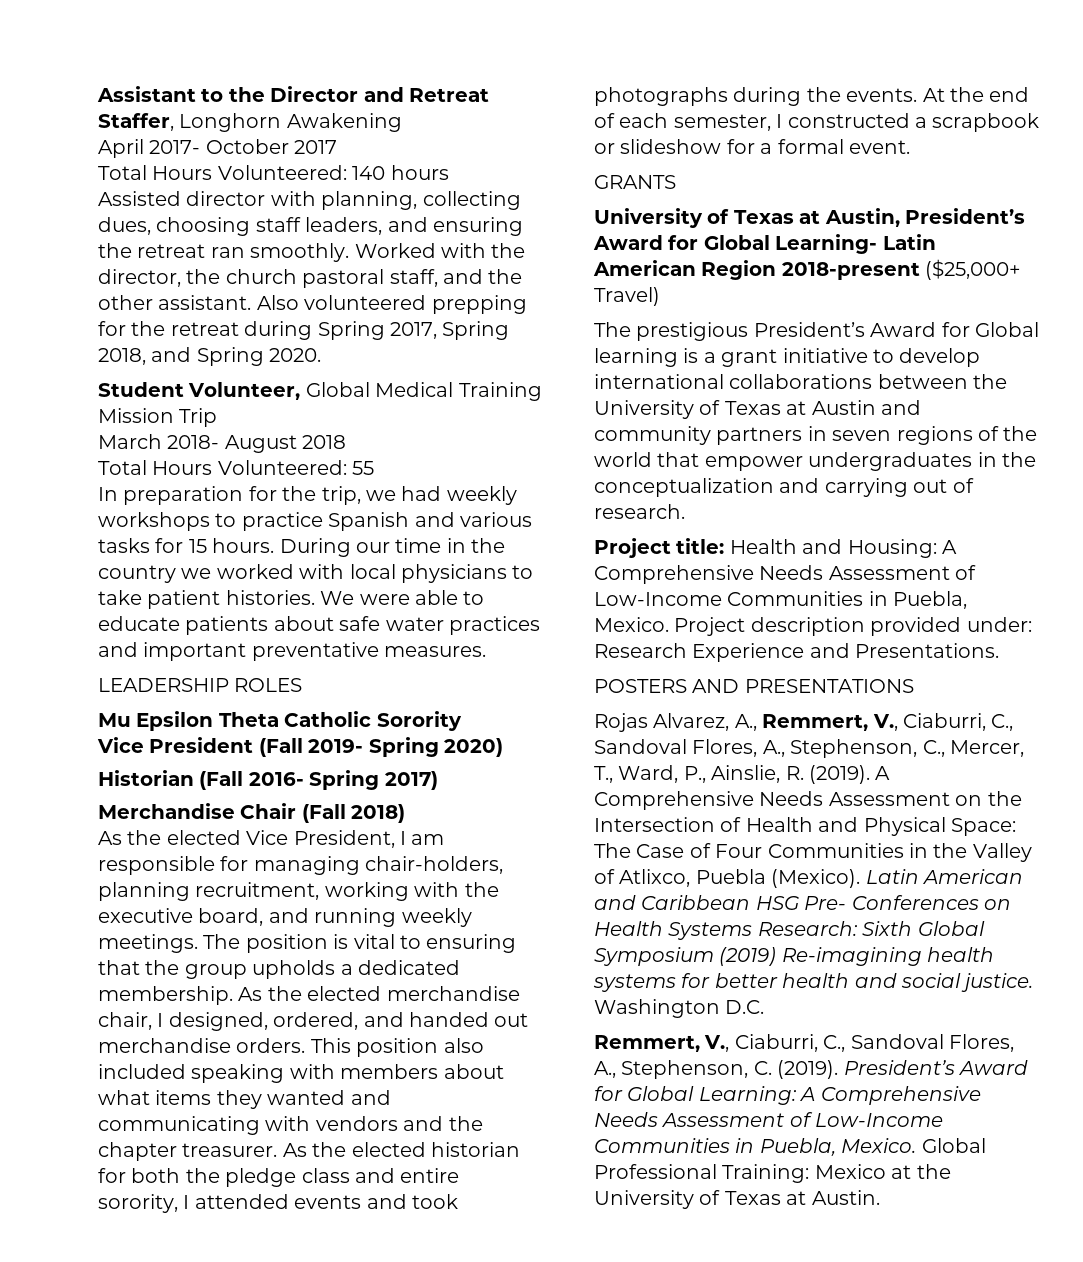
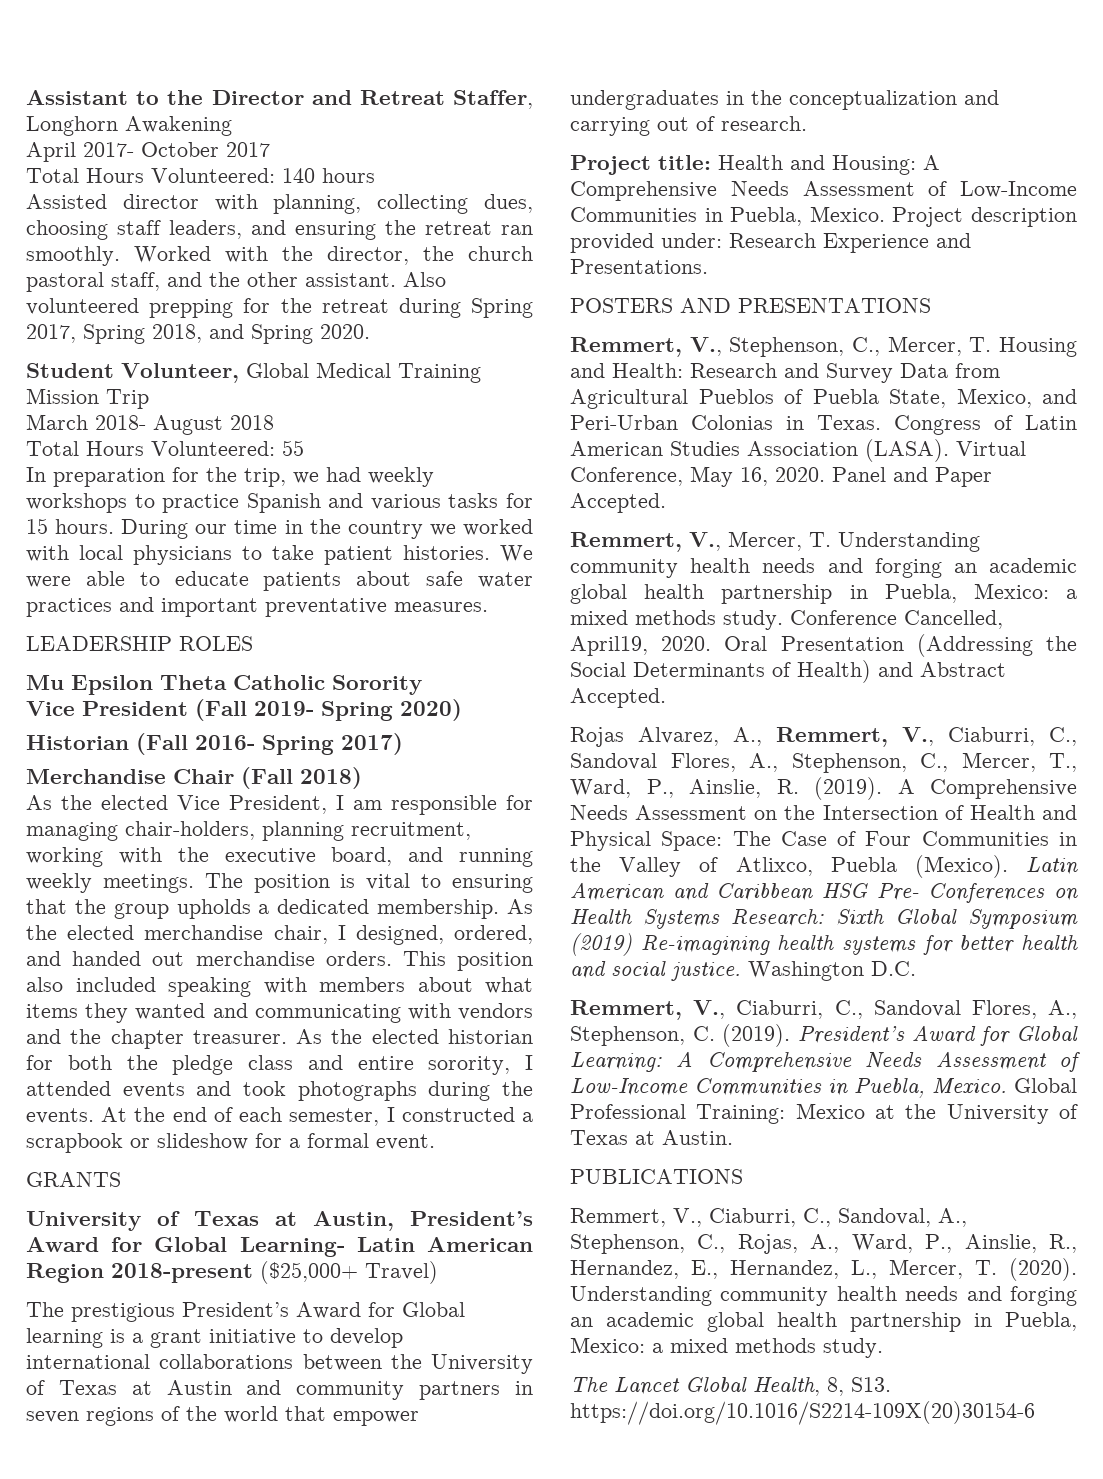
+ Remmert, V., Stephenson, C., Mercer, T. Housing and Health: Research and Survey Data from Agricultural Pueblos of Puebla State, Mexico, and Peri-Urban Colonias in Texas. Congress of Latin American Studies Association (LASA). Virtual Conference, May 16, 2020. Panel and Paper Accepted.
+ Remmert, V., Mercer, T. Understanding community health needs and forging an academic global health partnership in Puebla, Mexico: a mixed methods study. Conference Cancelled, April19, 2020. Oral Presentation (Addressing the Social Determinants of Health) and Abstract Accepted.
+ PUBLICATIONS
+ Remmert, V., Ciaburri, C., Sandoval, A., Stephenson, C., Rojas, A., Ward, P., Ainslie, R., Hernandez, E., Hernandez, L., Mercer, T. (2020). Understanding community health needs and forging an academic global health partnership in Puebla, Mexico: a mixed methods study.
+ The Lancet Global Health, 8, S13. https://doi.org/10.1016/S2214-109X(20)30154-6

